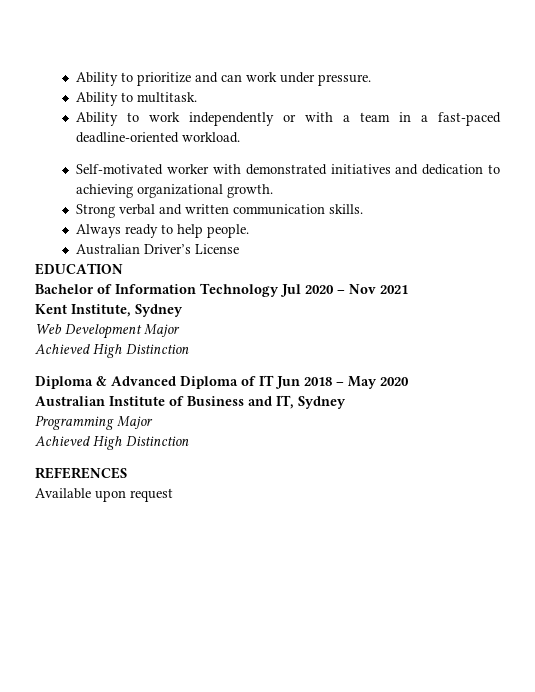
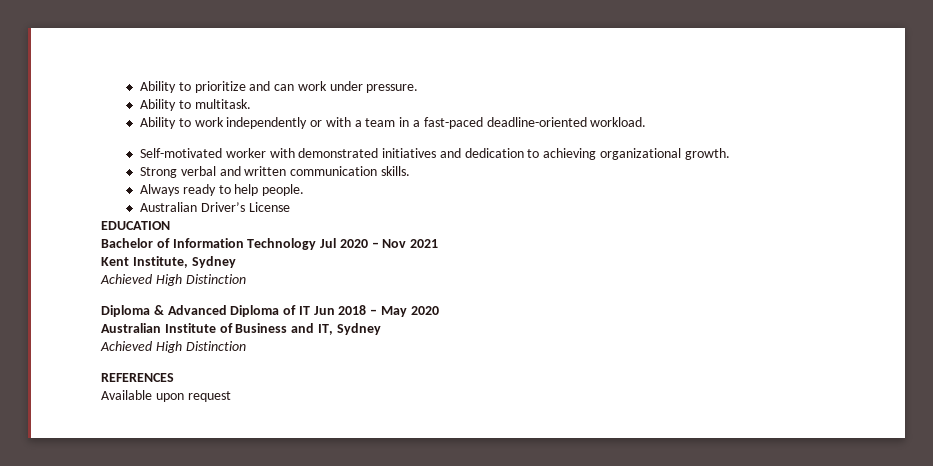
- Web Development Major
- Programming Major

